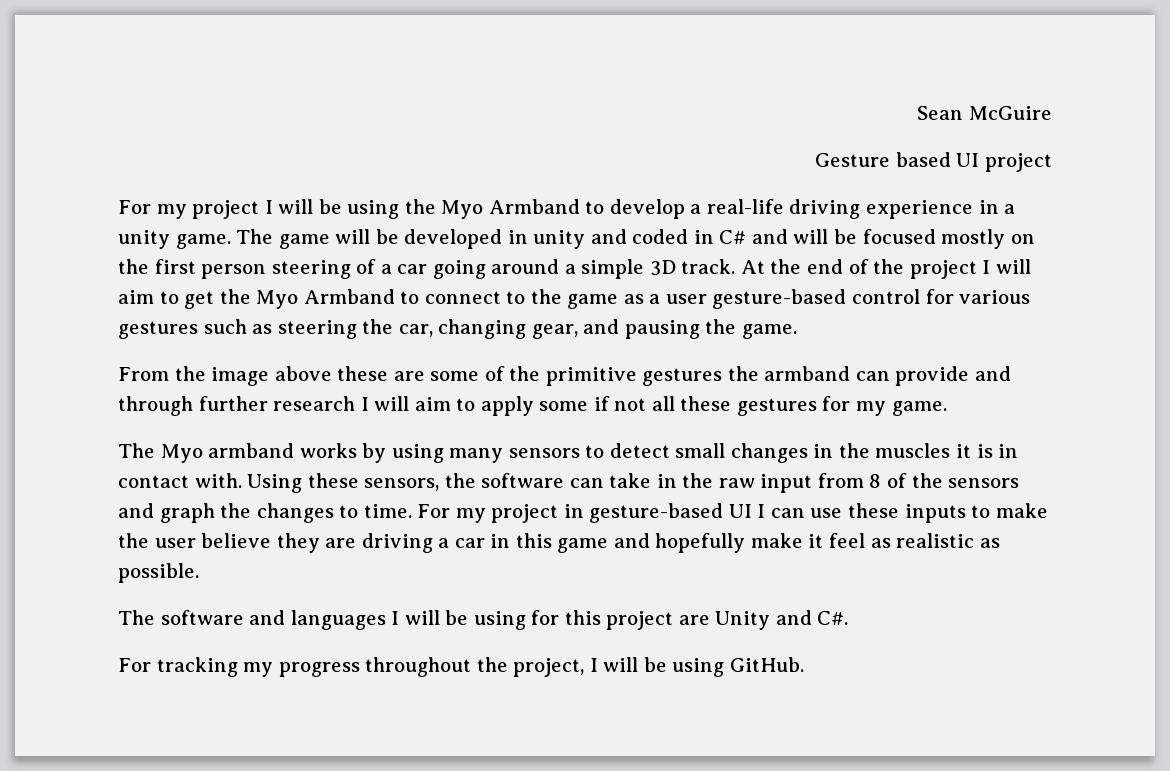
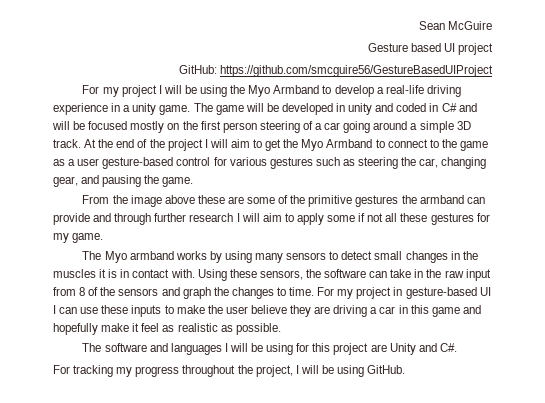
+ GitHub: https://github.com/smcguire56/GestureBasedUIProject

